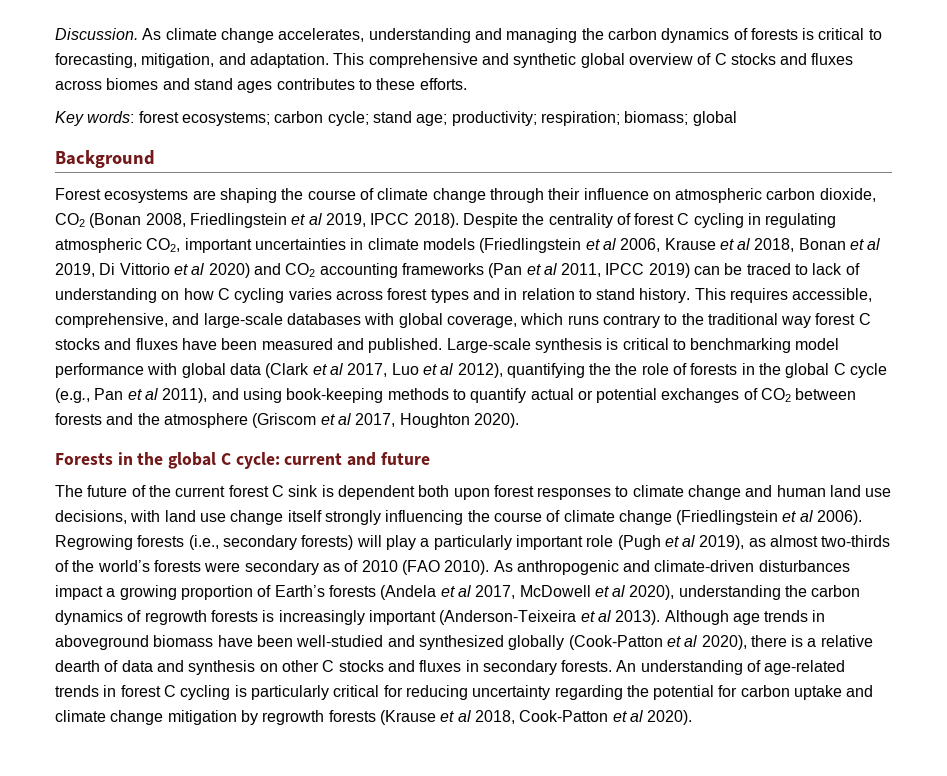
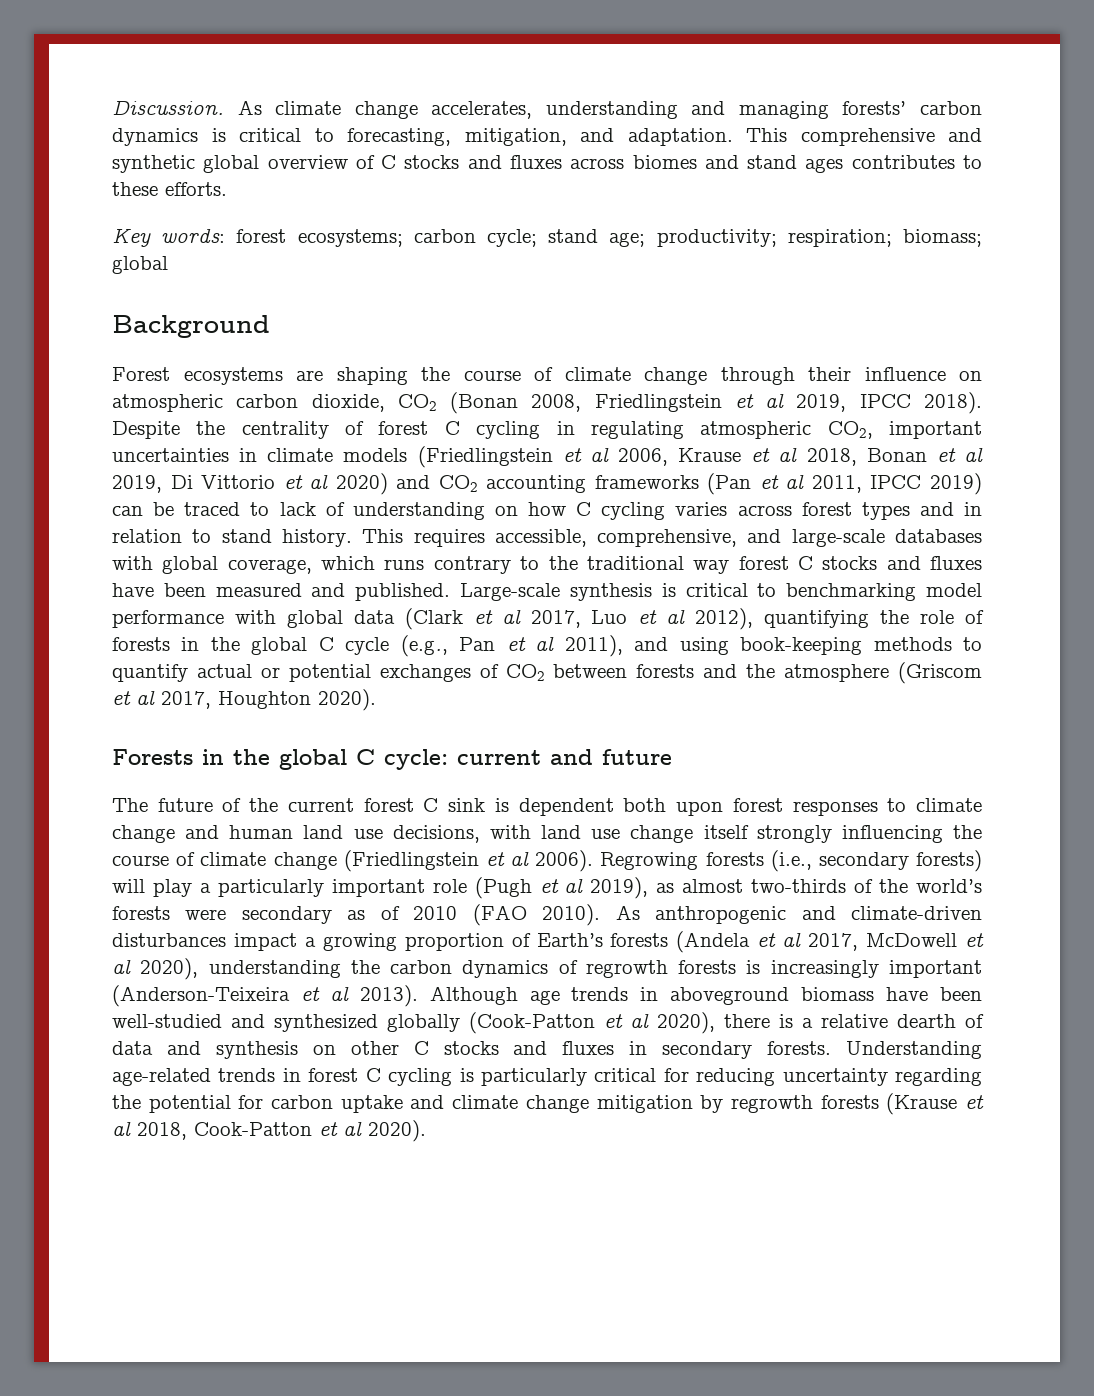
- As climate change accelerates, understanding and managing the carbon dynamics of forests is critical to forecasting, mitigation, and adaptation.
+ As climate change accelerates, understanding and managing forests’ carbon dynamics is critical to forecasting, mitigation, and adaptation.
- Large-scale synthesis is critical to benchmarking model performance with global data (Clark et al 2017, Luo et al 2012), quantifying the the role of forests in the global C cycle (e.g., Pan et al 2011), and using book-keeping methods to quantify actual or potential exchanges of CO2 between forests and the atmosphere (Griscom et al 2017, Houghton 2020).
+ Large-scale synthesis is critical to benchmarking model performance with global data (Clark et al 2017, Luo et al 2012), quantifying the role of forests in the global C cycle (e.g., Pan et al 2011), and using book-keeping methods to quantify actual or potential exchanges of CO2 between forests and the atmosphere (Griscom et al 2017, Houghton 2020).
- An understanding of age-related trends in forest C cycling is particularly critical for reducing uncertainty regarding the potential for carbon uptake and climate change mitigation by regrowth forests (Krause et al 2018, Cook-Patton et al 2020).
+ Understanding age-related trends in forest C cycling is particularly critical for reducing uncertainty regarding the potential for carbon uptake and climate change mitigation by regrowth forests (Krause et al 2018, Cook-Patton et al 2020).

